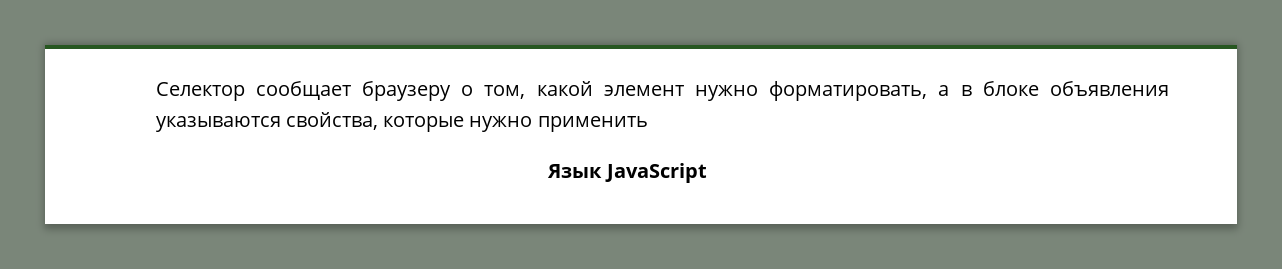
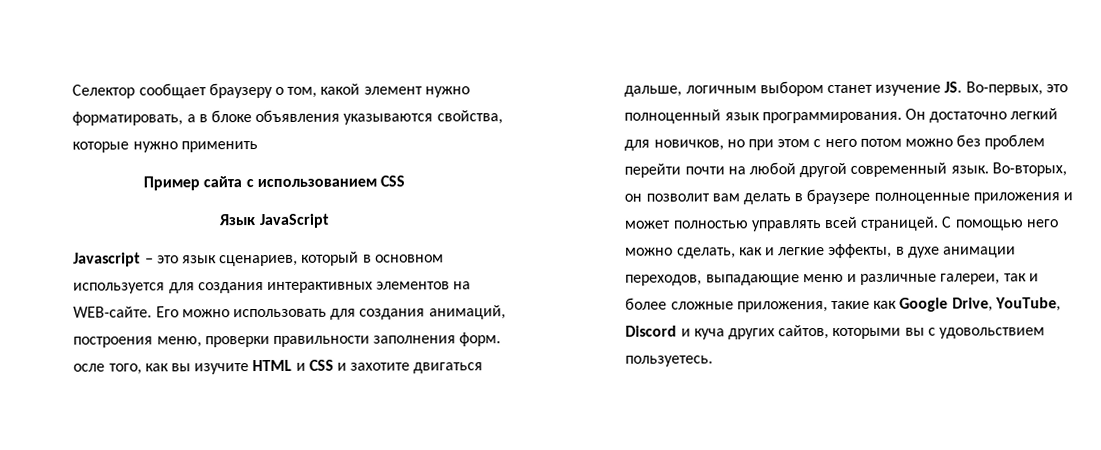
+ Пример сайта с использованием CSS
  Язык JavaScript
+ Javascript – это язык сценариев, который в основном используется для создания интерактивных элементов на WEB-сайте. Его можно использовать для создания анимаций, построения меню, проверки правильности заполнения форм. осле того, как вы изучите HTML и CSS и захотите двигаться дальше, логичным выбором станет изучение JS. Во-первых, это полноценный язык программирования. Он достаточно легкий для новичков, но при этом с него потом можно без проблем перейти почти на любой другой современный язык. Во-вторых, он позволит вам делать в браузере полноценные приложения и может полностью управлять всей страницей. С помощью него можно сделать, как и легкие эффекты, в духе анимации переходов, выпадающие меню и различные галереи, так и более сложные приложения, такие как Google Drive, YouTube, Discord и куча других сайтов, которыми вы с удовольствием пользуетесь.

